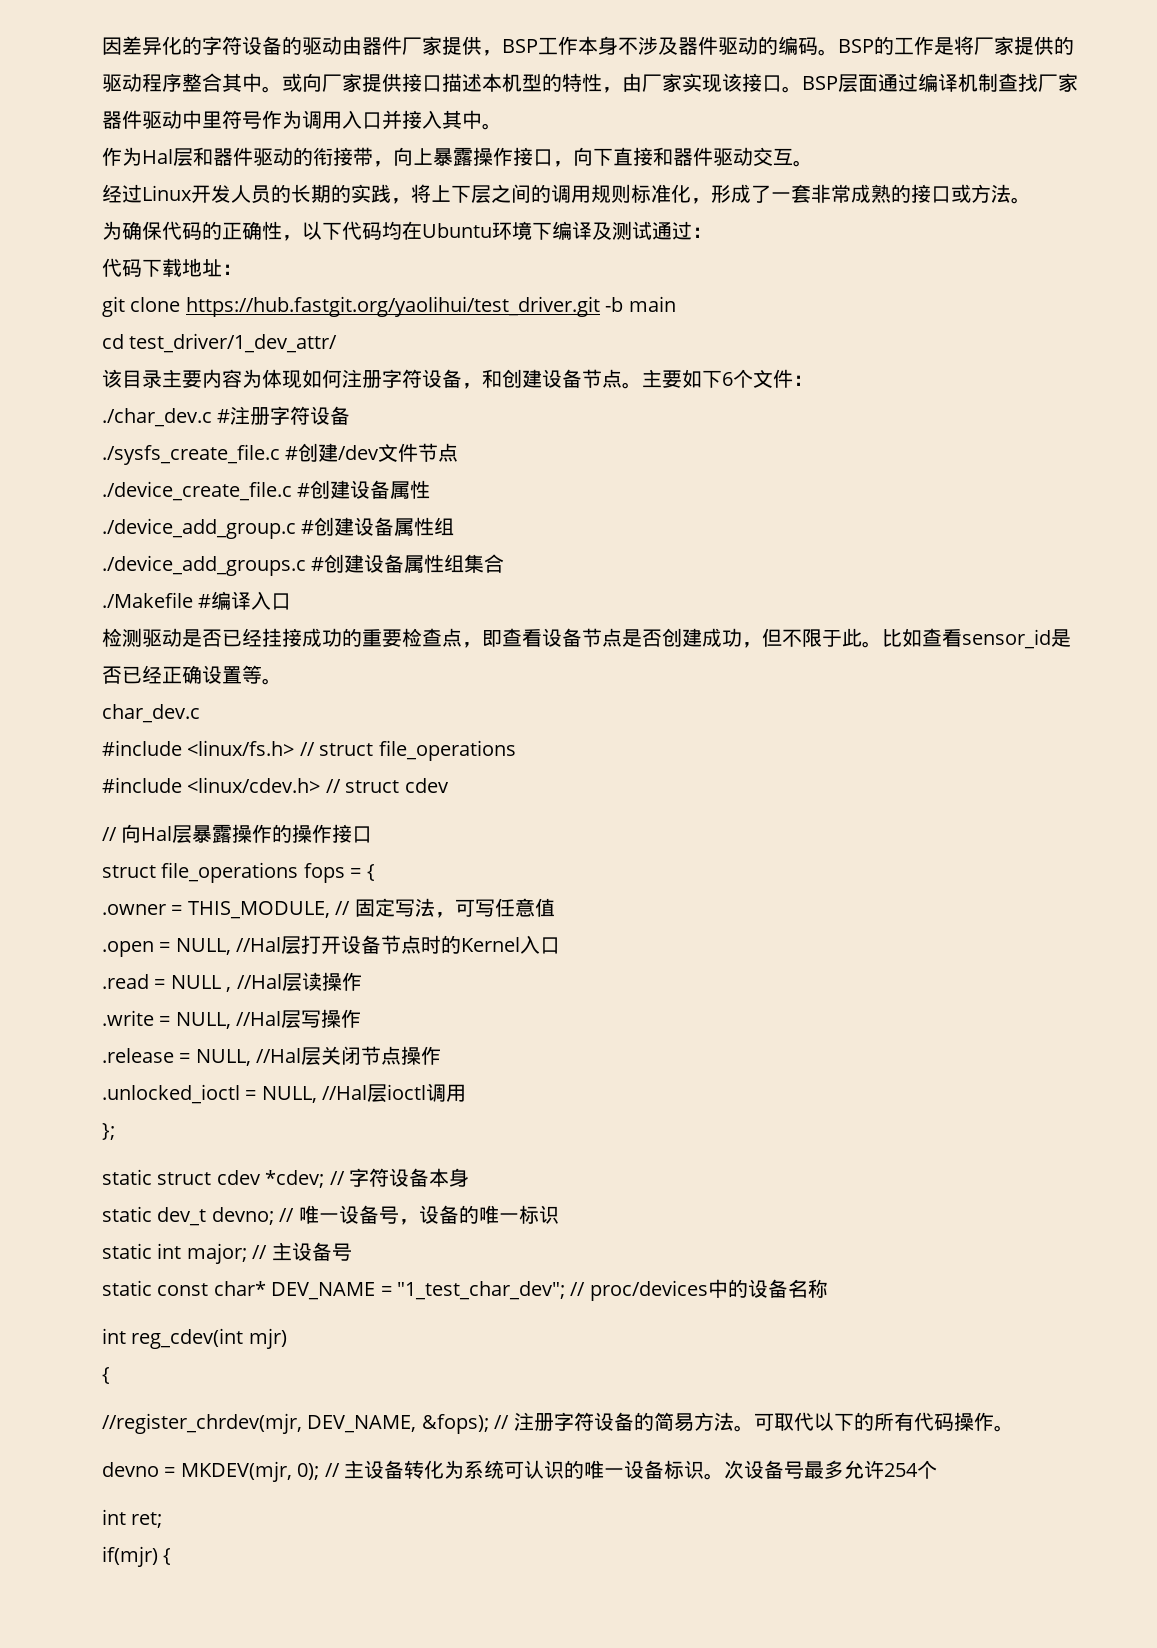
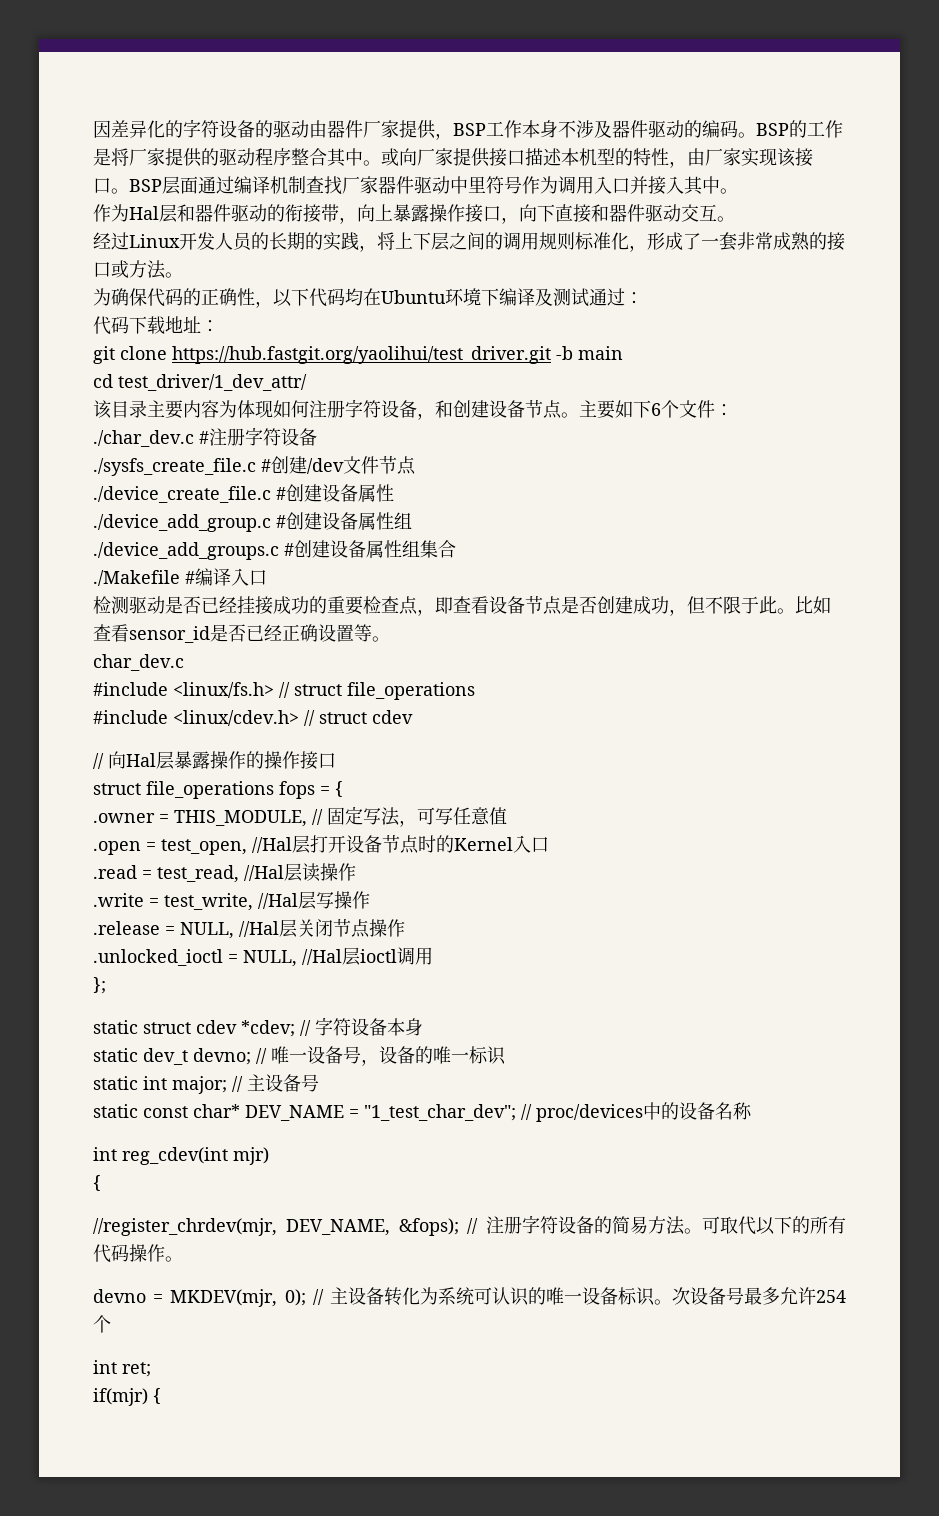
- .open = NULL, //Hal层打开设备节点时的Kernel入口
+ .open = test_open, //Hal层打开设备节点时的Kernel入口
- .read = NULL , //Hal层读操作
+ .read = test_read, //Hal层读操作
- .write = NULL, //Hal层写操作
+ .write = test_write, //Hal层写操作

